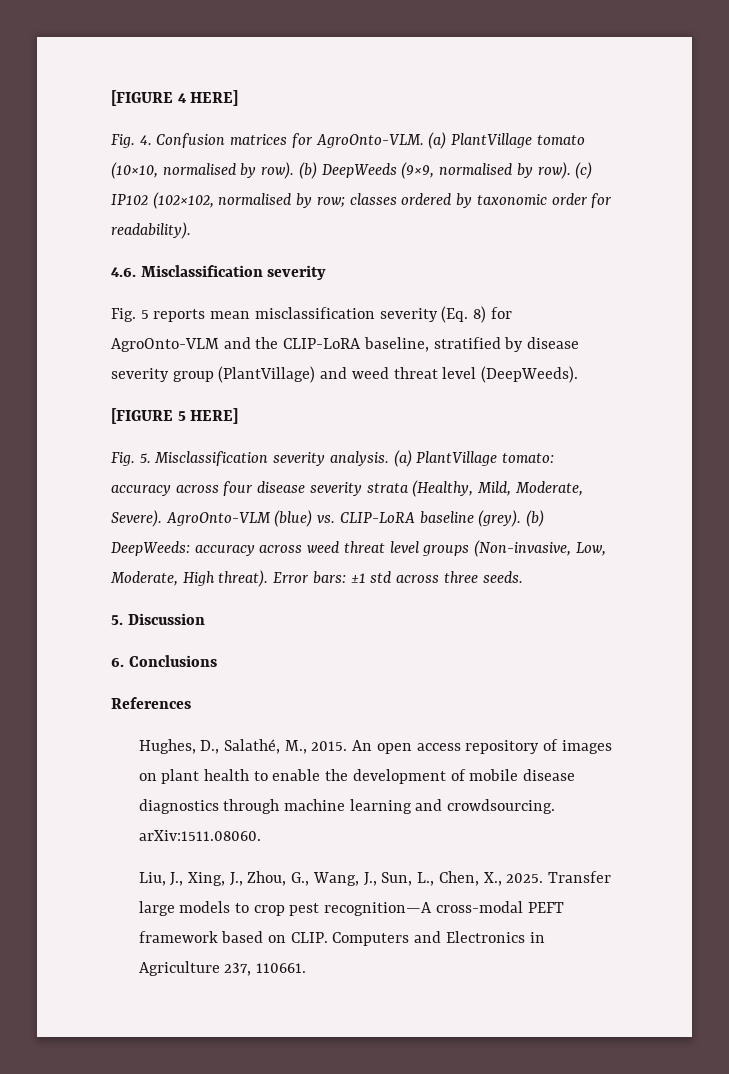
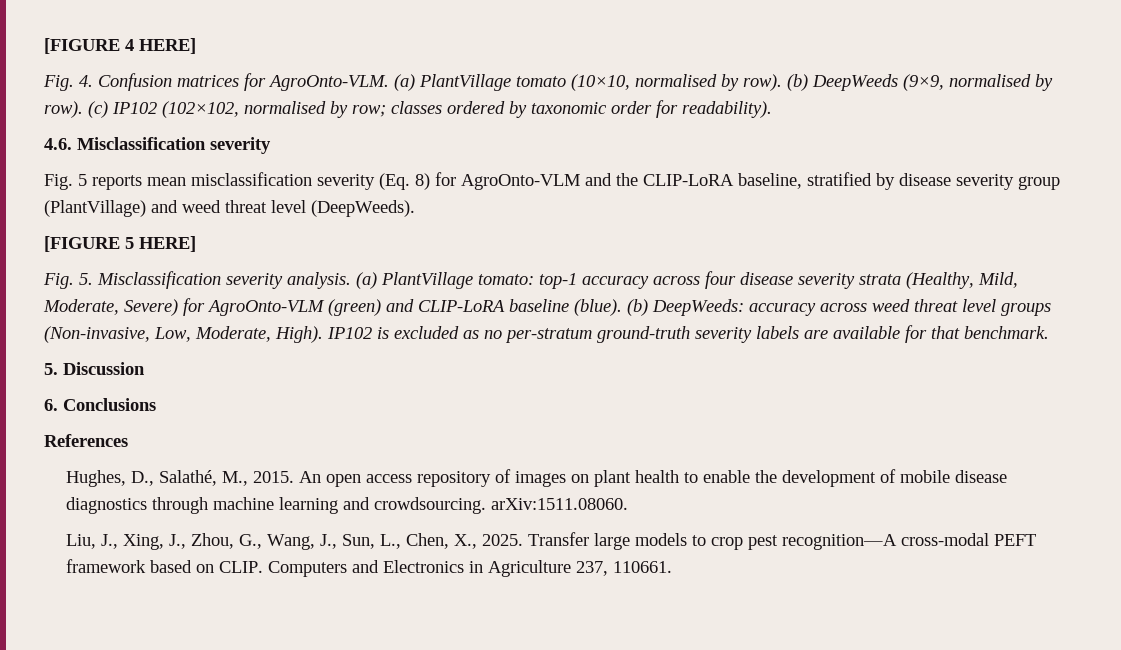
- (a) PlantVillage tomato: accuracy across four disease severity strata (Healthy, Mild, Moderate, Severe). AgroOnto-VLM (blue) vs. CLIP-LoRA baseline (grey).
+ (a) PlantVillage tomato: top-1 accuracy across four disease severity strata (Healthy, Mild, Moderate, Severe) for AgroOnto-VLM (green) and CLIP-LoRA baseline (blue).
- (b) DeepWeeds: accuracy across weed threat level groups (Non-invasive, Low, Moderate, High threat). Error bars: ±1 std across three seeds.
+ (b) DeepWeeds: accuracy across weed threat level groups (Non-invasive, Low, Moderate, High). IP102 is excluded as no per-stratum ground-truth severity labels are available for that benchmark.

